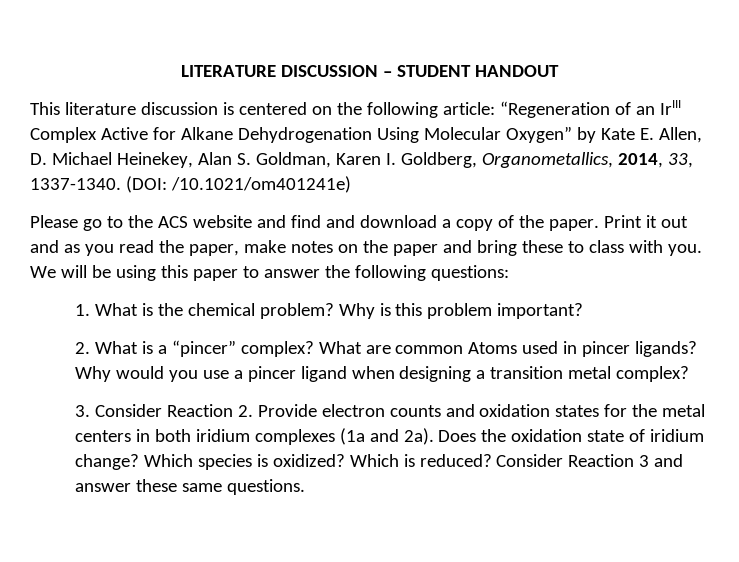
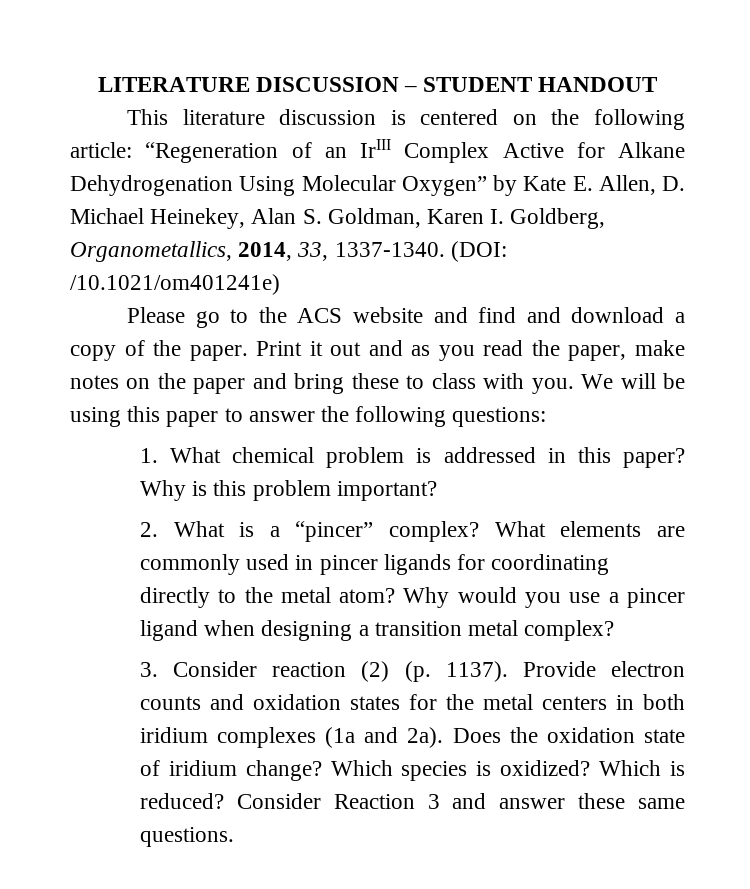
- 1. What is the chemical problem?
+ 1. What chemical problem is addressed in this paper?
- What are common Atoms used in pincer ligands?
+ What elements are commonly used in pincer ligands for coordinating directly to the metal atom?
- 3. Consider Reaction 2. Provide electron counts and oxidation states for the metal centers in both iridium complexes (1a and 2a).
+ 3. Consider reaction (2) (p. 1137). Provide electron counts and oxidation states for the metal centers in both iridium complexes (1a and 2a).

